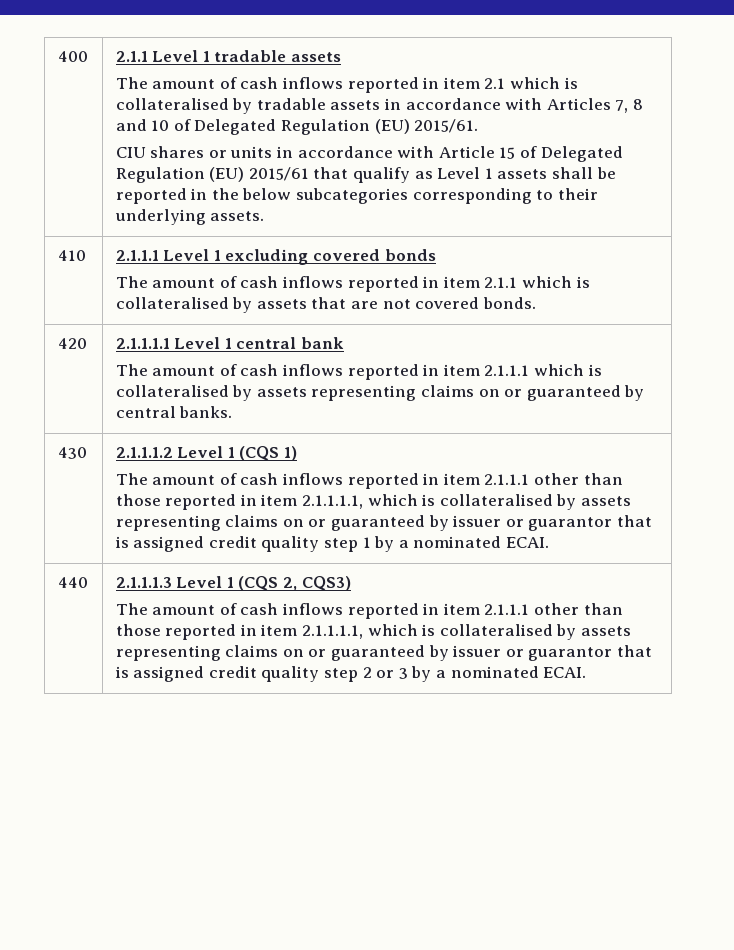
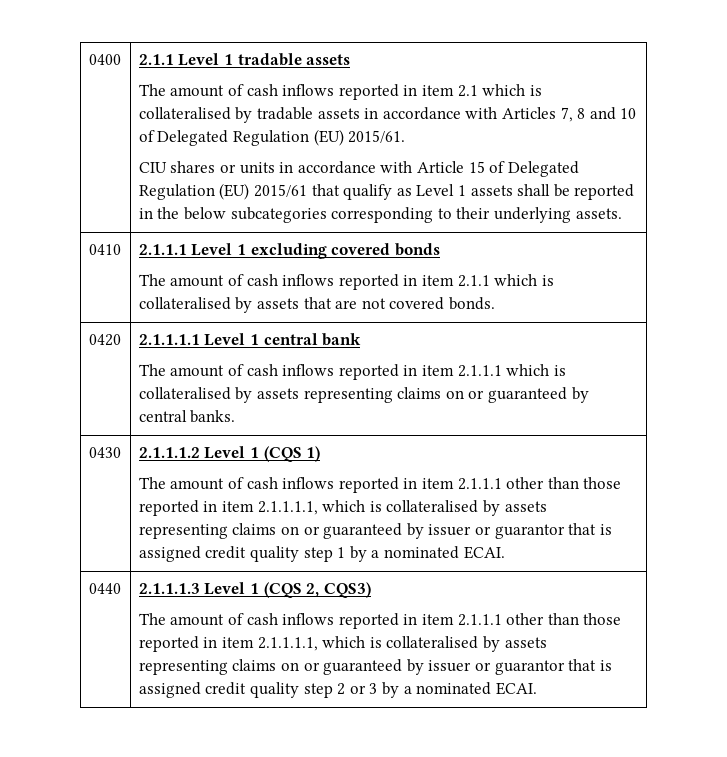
- 400
+ 0400
- 410 | 2.1.1.1 Level 1 excluding covered bonds
+ 0410 | 2.1.1.1 Level 1 excluding covered bonds
- 420 | 2.1.1.1.1 Level 1 central bank
+ 0420 | 2.1.1.1.1 Level 1 central bank
- 430
+ 0430
- 440
+ 0440

